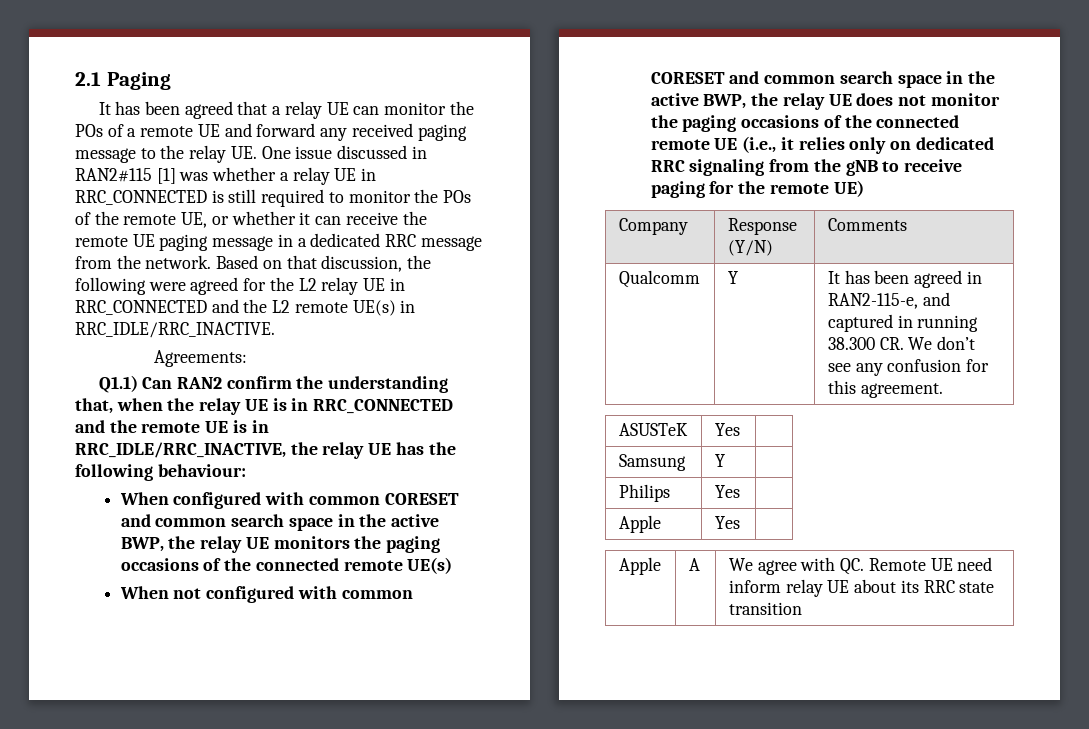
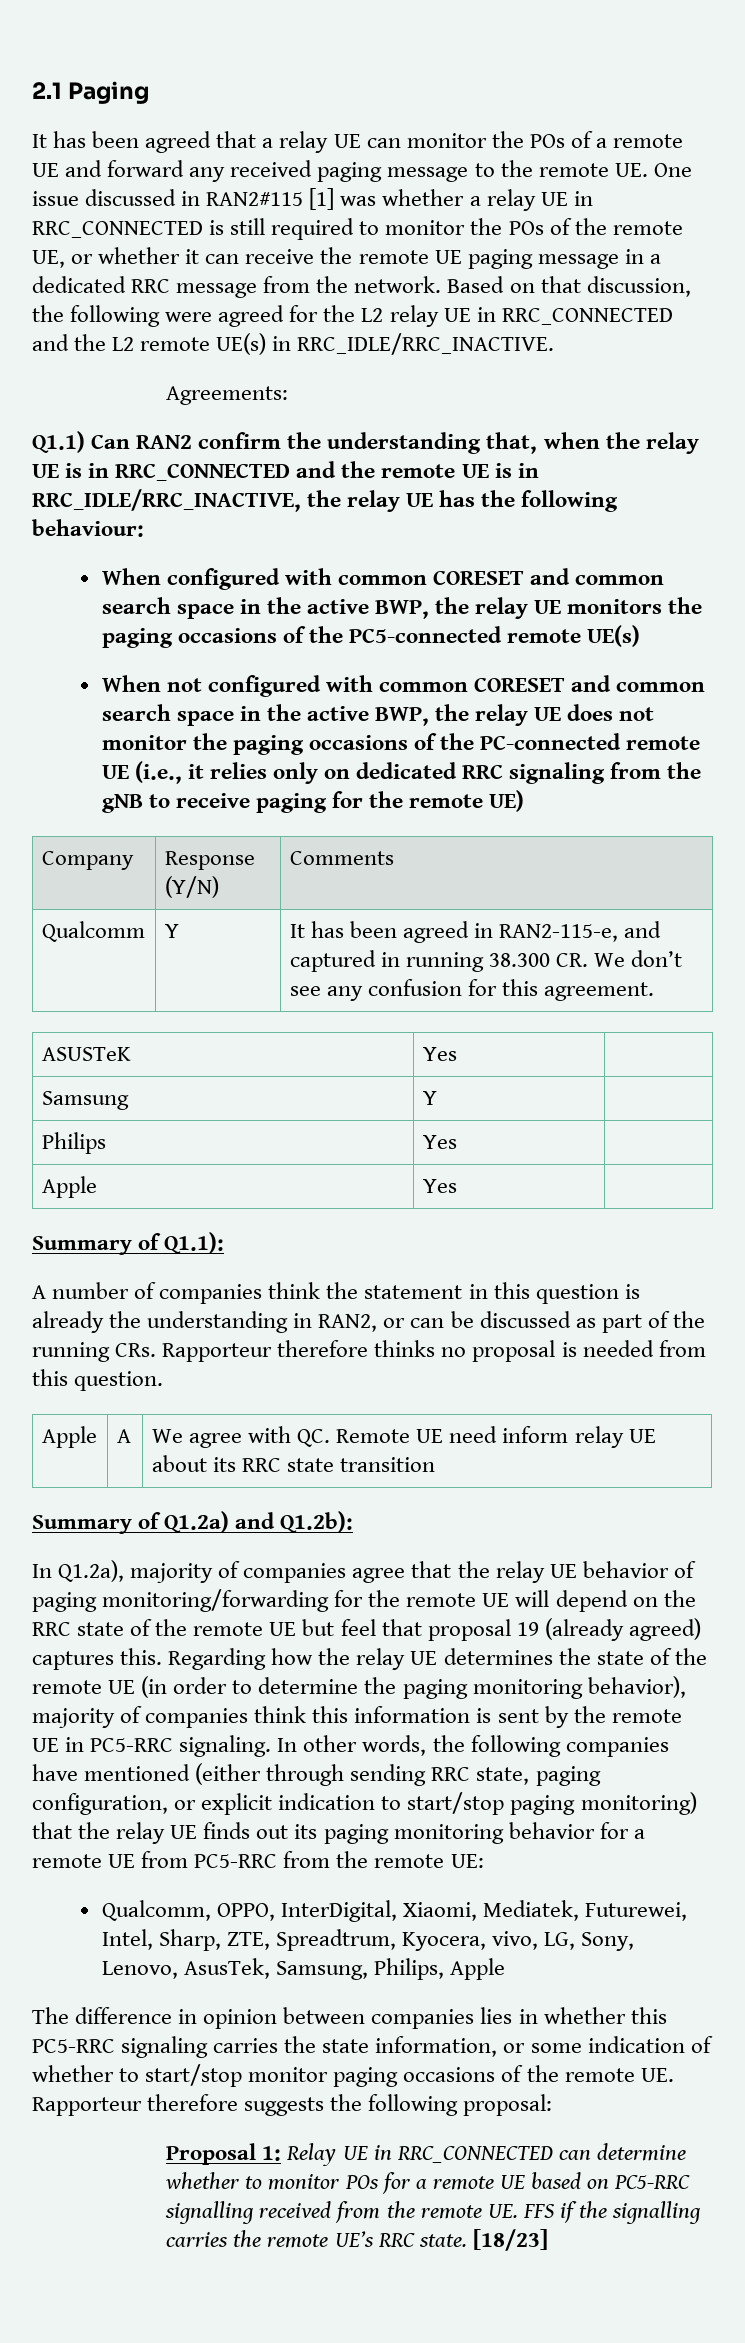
- It has been agreed that a relay UE can monitor the POs of a remote UE and forward any received paging message to the relay UE. One issue discussed in RAN2#115 [1] was whether a relay UE in RRC_CONNECTED is still required to monitor the POs of the remote UE, or whether it can receive the remote UE paging message in a dedicated RRC message from the network.
+ It has been agreed that a relay UE can monitor the POs of a remote UE and forward any received paging message to the remote UE. One issue discussed in RAN2#115 [1] was whether a relay UE in RRC_CONNECTED is still required to monitor the POs of the remote UE, or whether it can receive the remote UE paging message in a dedicated RRC message from the network.
- When configured with common CORESET and common search space in the active BWP, the relay UE monitors the paging occasions of the connected remote UE(s)
+ When configured with common CORESET and common search space in the active BWP, the relay UE monitors the paging occasions of the PC5-connected remote UE(s)
- When not configured with common CORESET and common search space in the active BWP, the relay UE does not monitor the paging occasions of the connected remote UE (i.e., it relies only on dedicated RRC signaling from the gNB to receive paging for the remote UE)
+ When not configured with common CORESET and common search space in the active BWP, the relay UE does not monitor the paging occasions of the PC-connected remote UE (i.e., it relies only on dedicated RRC signaling from the gNB to receive paging for the remote UE)
+ Summary of Q1.1):
+ A number of companies think the statement in this question is already the understanding in RAN2, or can be discussed as part of the running CRs. Rapporteur therefore thinks no proposal is needed from this question.
+ Summary of Q1.2a) and Q1.2b):
+ In Q1.2a), majority of companies agree that the relay UE behavior of paging monitoring/forwarding for the remote UE will depend on the RRC state of the remote UE but feel that proposal 19 (already agreed) captures this. Regarding how the relay UE determines the state of the remote UE (in order to determine the paging monitoring behavior), majority of companies think this information is sent by the remote UE in PC5-RRC signaling. In other words, the following companies have mentioned (either through sending RRC state, paging configuration, or explicit indication to start/stop paging monitoring) that the relay UE finds out its paging monitoring behavior for a remote UE from PC5-RRC from the remote UE:
+ Qualcomm, OPPO, InterDigital, Xiaomi, Mediatek, Futurewei, Intel, Sharp, ZTE, Spreadtrum, Kyocera, vivo, LG, Sony, Lenovo, AsusTek, Samsung, Philips, Apple
+ The difference in opinion between companies lies in whether this PC5-RRC signaling carries the state information, or some indication of whether to start/stop monitor paging occasions of the remote UE. Rapporteur therefore suggests the following proposal:
+ Proposal 1: Relay UE in RRC_CONNECTED can determine whether to monitor POs for a remote UE based on PC5-RRC signalling received from the remote UE. FFS if the signalling carries the remote UE’s RRC state. [18/23]

